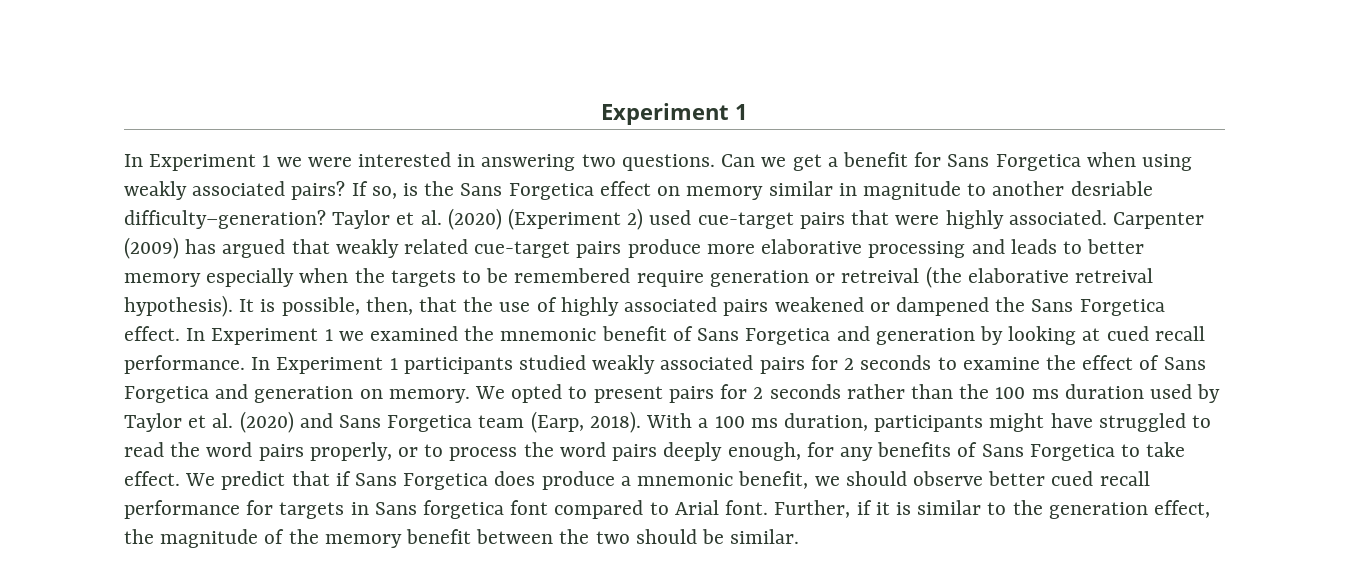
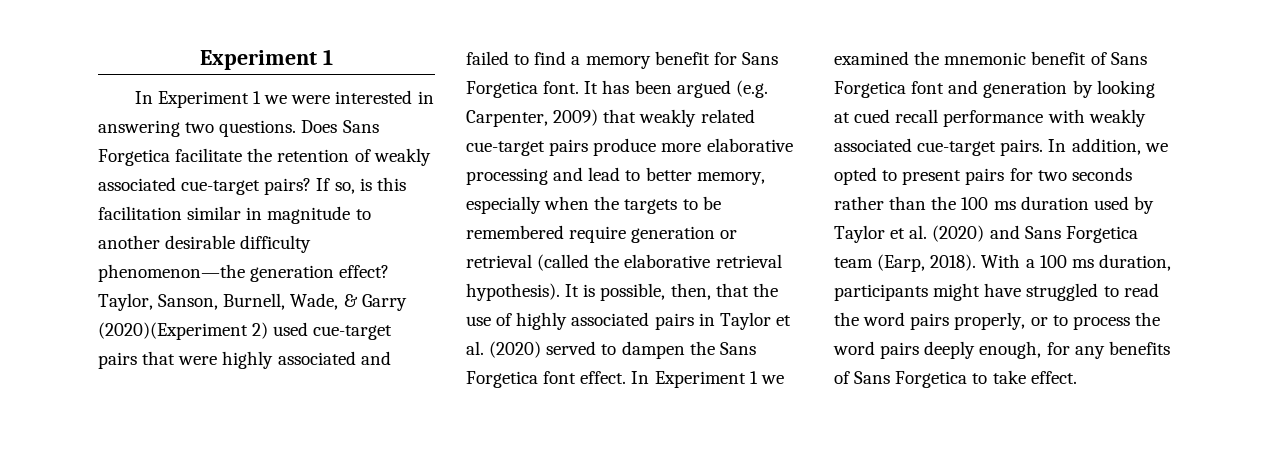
- Can we get a benefit for Sans Forgetica when using weakly associated pairs?
+ Does Sans Forgetica facilitate the retention of weakly associated cue-target pairs?
- If so, is the Sans Forgetica effect on memory similar in magnitude to another desriable difficulty–generation? Taylor et al. (2020) (Experiment 2) used cue-target pairs that were highly associated. Carpenter (2009) has argued that weakly related cue-target pairs produce more elaborative processing and leads to better memory especially when the targets to be remembered require generation or retreival (the elaborative retreival hypothesis).
+ If so, is this facilitation similar in magnitude to another desirable difficulty phenomenon—the generation effect? Taylor, Sanson, Burnell, Wade, & Garry (2020)(Experiment 2) used cue-target pairs that were highly associated and failed to find a memory benefit for Sans Forgetica font. It has been argued (e.g. Carpenter, 2009) that weakly related cue-target pairs produce more elaborative processing and lead to better memory, especially when the targets to be remembered require generation or retrieval (called the elaborative retrieval hypothesis).
- It is possible, then, that the use of highly associated pairs weakened or dampened the Sans Forgetica effect.
+ It is possible, then, that the use of highly associated pairs in Taylor et al. (2020) served to dampen the Sans Forgetica font effect.
- In Experiment 1 we examined the mnemonic benefit of Sans Forgetica and generation by looking at cued recall performance. In Experiment 1 participants studied weakly associated pairs for 2 seconds to examine the effect of Sans Forgetica and generation on memory. We opted to present pairs for 2 seconds rather than the 100 ms duration used by Taylor et al. (2020) and Sans Forgetica team (Earp, 2018).
+ In Experiment 1 we examined the mnemonic benefit of Sans Forgetica font and generation by looking at cued recall performance with weakly associated cue-target pairs. In addition, we opted to present pairs for two seconds rather than the 100 ms duration used by Taylor et al. (2020) and Sans Forgetica team (Earp, 2018).
- We predict that if Sans Forgetica does produce a mnemonic benefit, we should observe better cued recall performance for targets in Sans forgetica font compared to Arial font. Further, if it is similar to the generation effect, the magnitude of the memory benefit between the two should be similar.

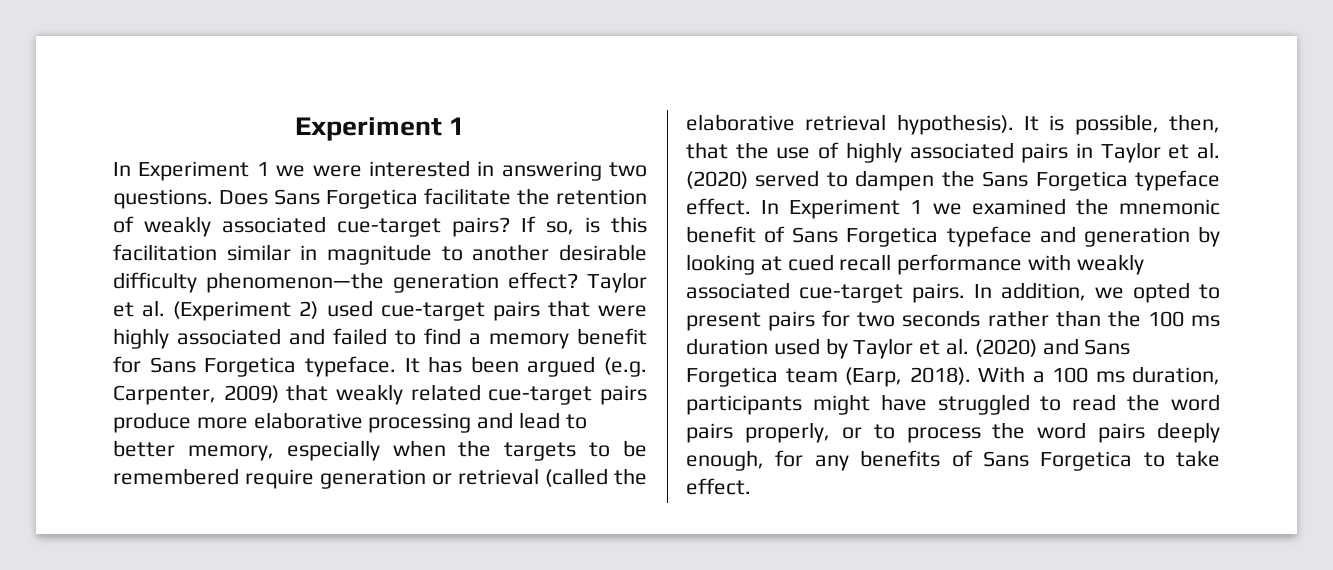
- Taylor, Sanson, Burnell, Wade, & Garry (2020)(Experiment 2) used cue-target pairs that were highly associated and failed to find a memory benefit for Sans Forgetica font.
+ Taylor et al. (Experiment 2) used cue-target pairs that were highly associated and failed to find a memory benefit for Sans Forgetica typeface.
- It is possible, then, that the use of highly associated pairs in Taylor et al. (2020) served to dampen the Sans Forgetica font effect.
+ It is possible, then, that the use of highly associated pairs in Taylor et al. (2020) served to dampen the Sans Forgetica typeface effect.
- In Experiment 1 we examined the mnemonic benefit of Sans Forgetica font and generation by looking at cued recall performance with weakly associated cue-target pairs.
+ In Experiment 1 we examined the mnemonic benefit of Sans Forgetica typeface and generation by looking at cued recall performance with weakly associated cue-target pairs.

